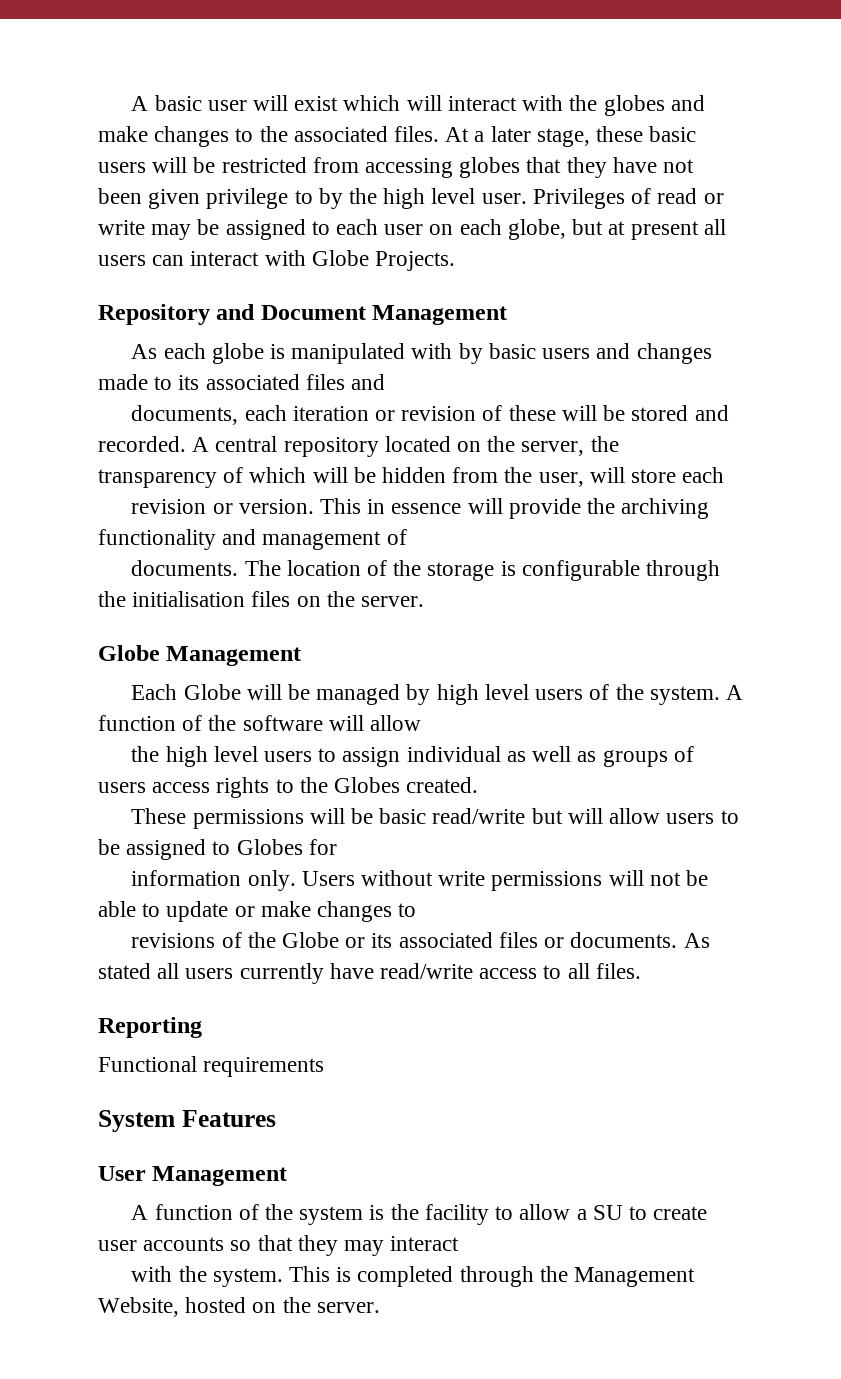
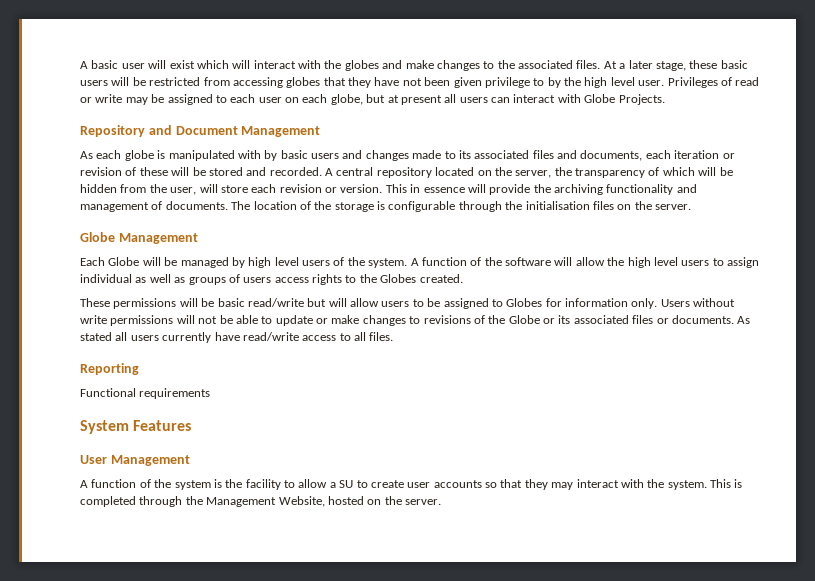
- As each globe is manipulated with by basic users and changes made to its associated files and
- documents, each iteration or revision of these will be stored and recorded.
+ As each globe is manipulated with by basic users and changes made to its associated files and documents, each iteration or revision of these will be stored and recorded.
- A central repository located on the server, the transparency of which will be hidden from the user, will store each
- revision or version.
+ A central repository located on the server, the transparency of which will be hidden from the user, will store each revision or version.
- This in essence will provide the archiving functionality and management of
- documents.
+ This in essence will provide the archiving functionality and management of documents.
- A function of the software will allow
- the high level users to assign individual as well as groups of users access rights to the Globes created.
+ A function of the software will allow the high level users to assign individual as well as groups of users access rights to the Globes created.
- These permissions will be basic read/write but will allow users to be assigned to Globes for
- information only.
+ These permissions will be basic read/write but will allow users to be assigned to Globes for information only.
- Users without write permissions will not be able to update or make changes to
- revisions of the Globe or its associated files or documents.
+ Users without write permissions will not be able to update or make changes to revisions of the Globe or its associated files or documents.
- A function of the system is the facility to allow a SU to create user accounts so that they may interact
- with the system.
+ A function of the system is the facility to allow a SU to create user accounts so that they may interact with the system.

